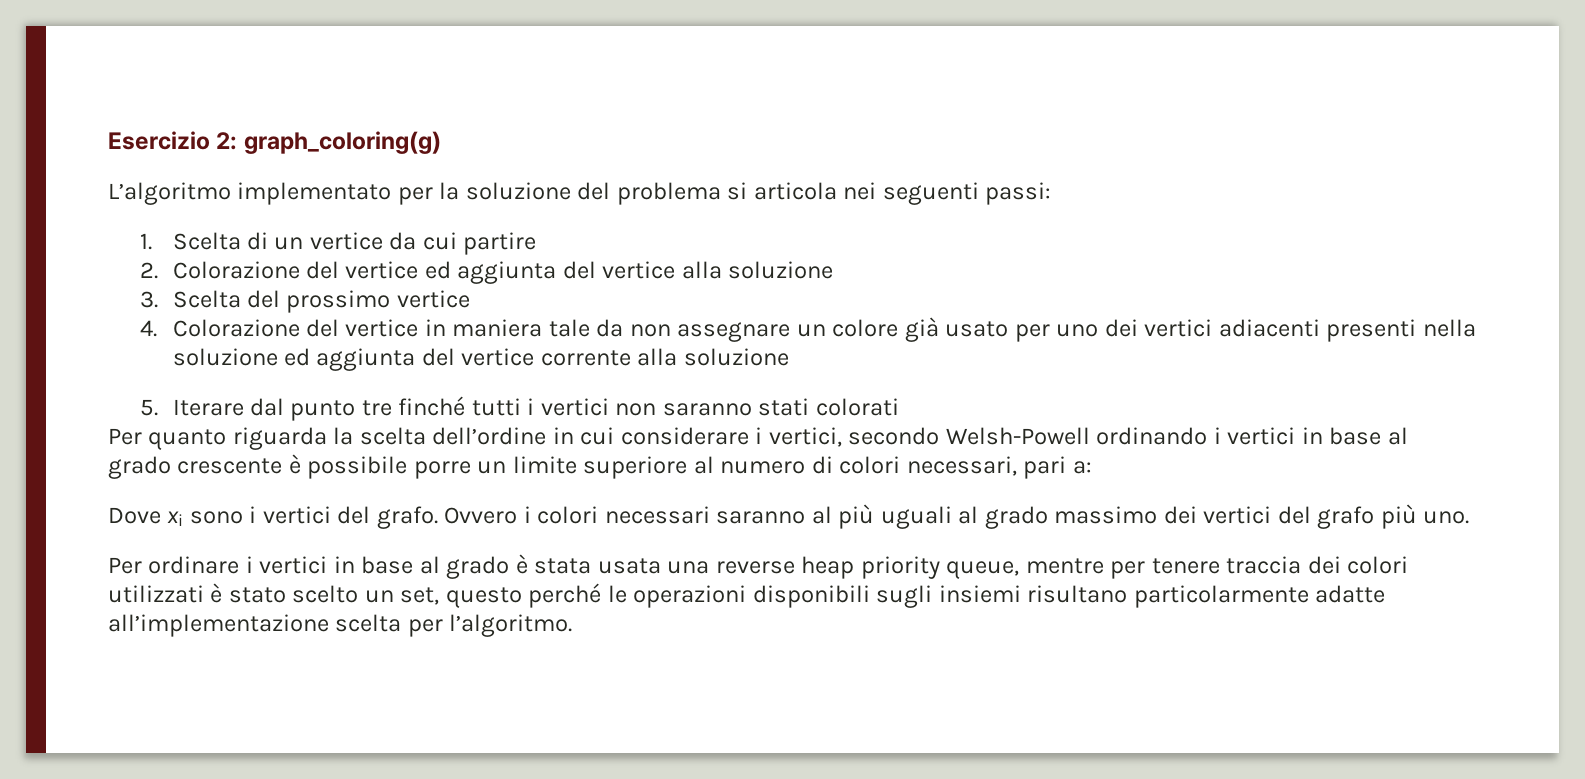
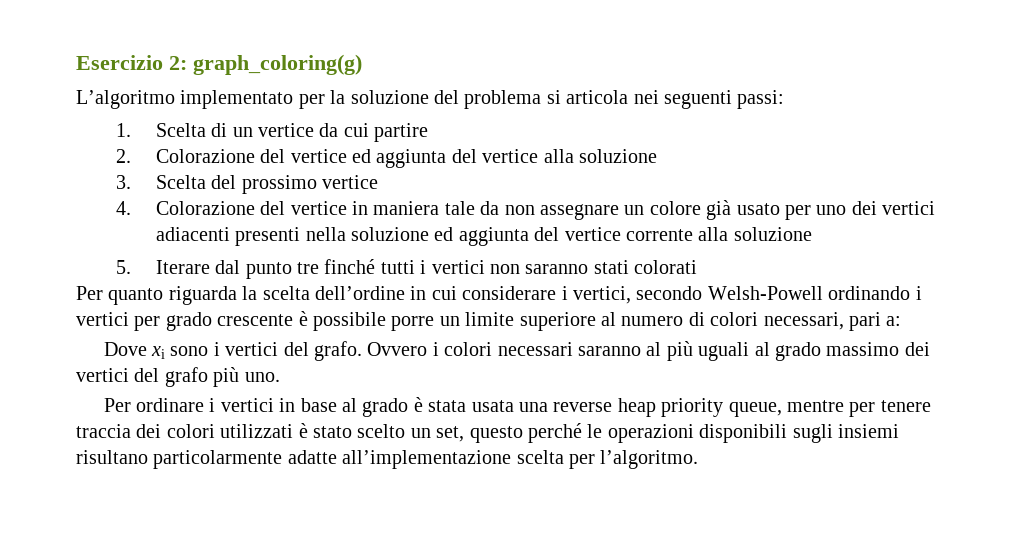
- Per quanto riguarda la scelta dell’ordine in cui considerare i vertici, secondo Welsh-Powell ordinando i vertici in base al grado crescente è possibile porre un limite superiore al numero di colori necessari, pari a:
+ Per quanto riguarda la scelta dell’ordine in cui considerare i vertici, secondo Welsh-Powell ordinando i vertici per grado crescente è possibile porre un limite superiore al numero di colori necessari, pari a:

